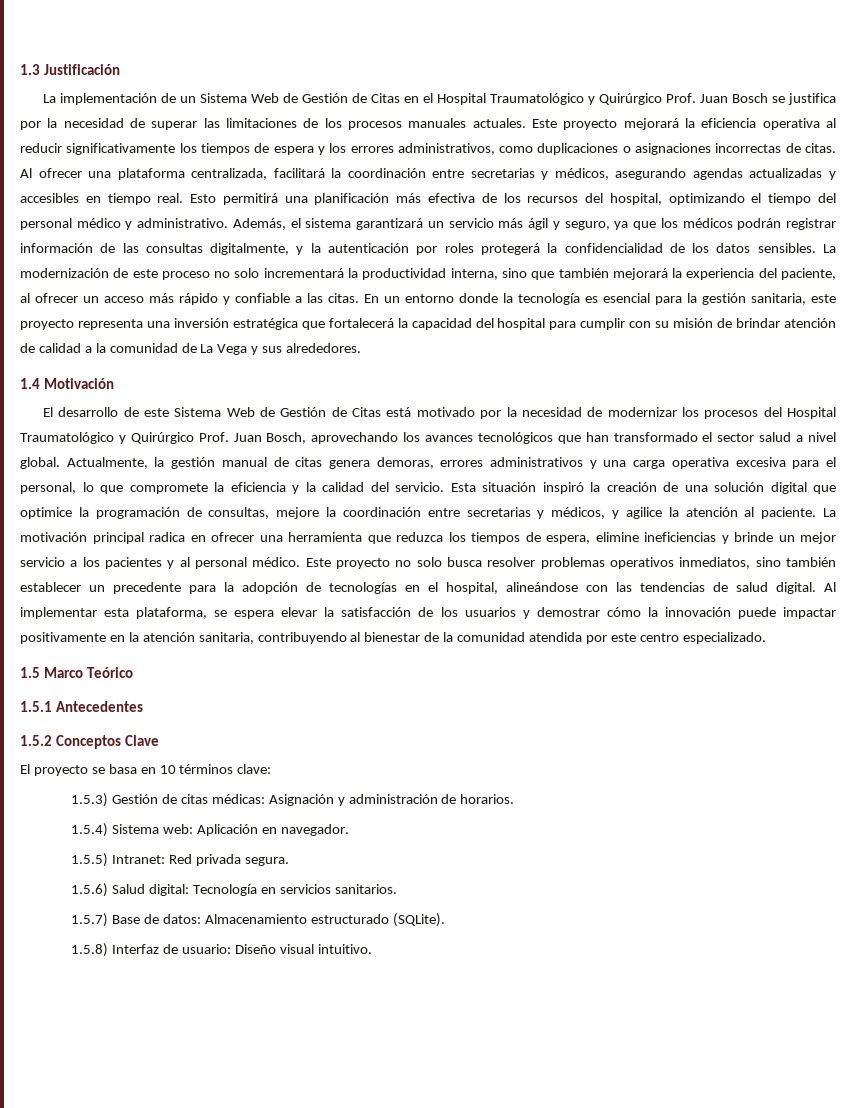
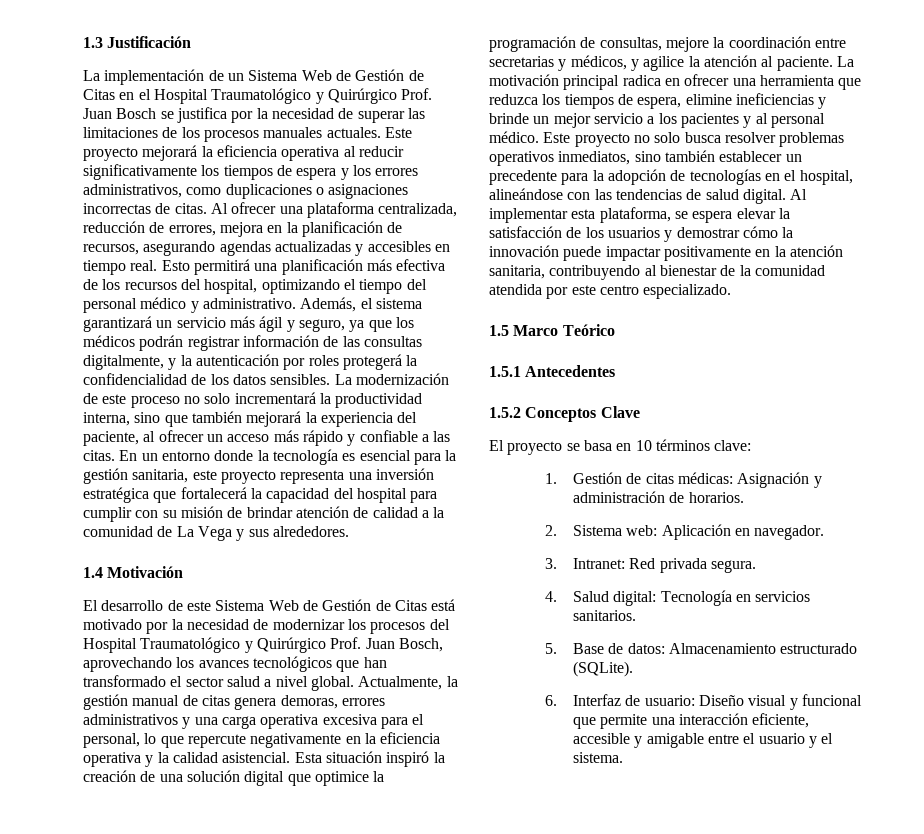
- Al ofrecer una plataforma centralizada, facilitará la coordinación entre secretarias y médicos, asegurando agendas actualizadas y accesibles en tiempo real.
+ Al ofrecer una plataforma centralizada, reducción de errores, mejora en la planificación de recursos, asegurando agendas actualizadas y accesibles en tiempo real.
- Actualmente, la gestión manual de citas genera demoras, errores administrativos y una carga operativa excesiva para el personal, lo que compromete la eficiencia y la calidad del servicio.
+ Actualmente, la gestión manual de citas genera demoras, errores administrativos y una carga operativa excesiva para el personal, lo que repercute negativamente en la eficiencia operativa y la calidad asistencial.
- 1.5.3) Gestión de citas médicas: Asignación y administración de horarios.
+ 1. Gestión de citas médicas: Asignación y administración de horarios.
- 1.5.4) Sistema web: Aplicación en navegador.
+ 2. Sistema web: Aplicación en navegador.
- 1.5.5) Intranet: Red privada segura.
+ 3. Intranet: Red privada segura.
- 1.5.6) Salud digital: Tecnología en servicios sanitarios.
+ 4. Salud digital: Tecnología en servicios sanitarios.
- 1.5.7) Base de datos: Almacenamiento estructurado (SQLite).
+ 5. Base de datos: Almacenamiento estructurado (SQLite).
- 1.5.8) Interfaz de usuario: Diseño visual intuitivo.
+ 6. Interfaz de usuario: Diseño visual y funcional que permite una interacción eficiente, accesible y amigable entre el usuario y el sistema.

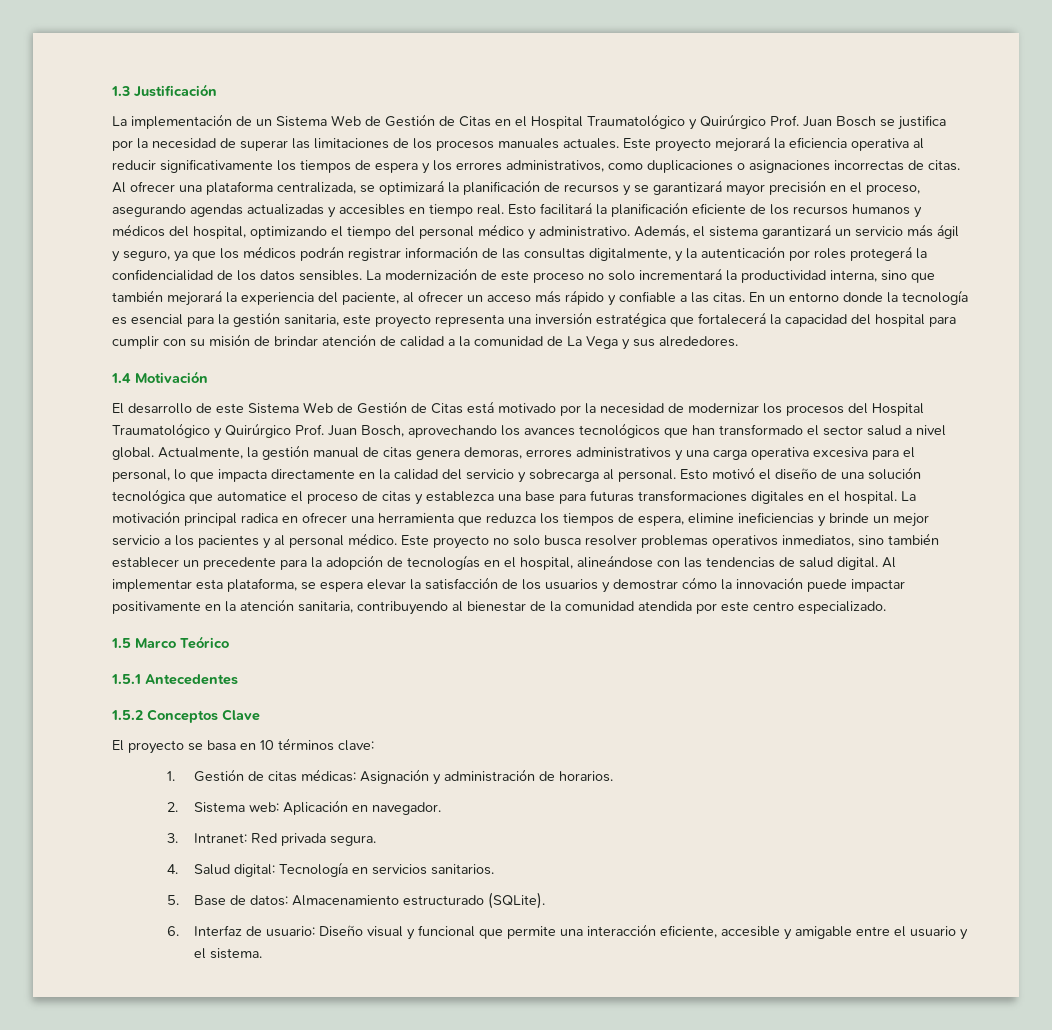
- Al ofrecer una plataforma centralizada, reducción de errores, mejora en la planificación de recursos, asegurando agendas actualizadas y accesibles en tiempo real.
+ Al ofrecer una plataforma centralizada, se optimizará la planificación de recursos y se garantizará mayor precisión en el proceso, asegurando agendas actualizadas y accesibles en tiempo real.
- Esto permitirá una planificación más efectiva de los recursos del hospital, optimizando el tiempo del personal médico y administrativo.
+ Esto facilitará la planificación eficiente de los recursos humanos y médicos del hospital, optimizando el tiempo del personal médico y administrativo.
- Actualmente, la gestión manual de citas genera demoras, errores administrativos y una carga operativa excesiva para el personal, lo que repercute negativamente en la eficiencia operativa y la calidad asistencial. Esta situación inspiró la creación de una solución digital que optimice la programación de consultas, mejore la coordinación entre secretarias y médicos, y agilice la atención al paciente.
+ Actualmente, la gestión manual de citas genera demoras, errores administrativos y una carga operativa excesiva para el personal, lo que impacta directamente en la calidad del servicio y sobrecarga al personal. Esto motivó el diseño de una solución tecnológica que automatice el proceso de citas y establezca una base para futuras transformaciones digitales en el hospital.

